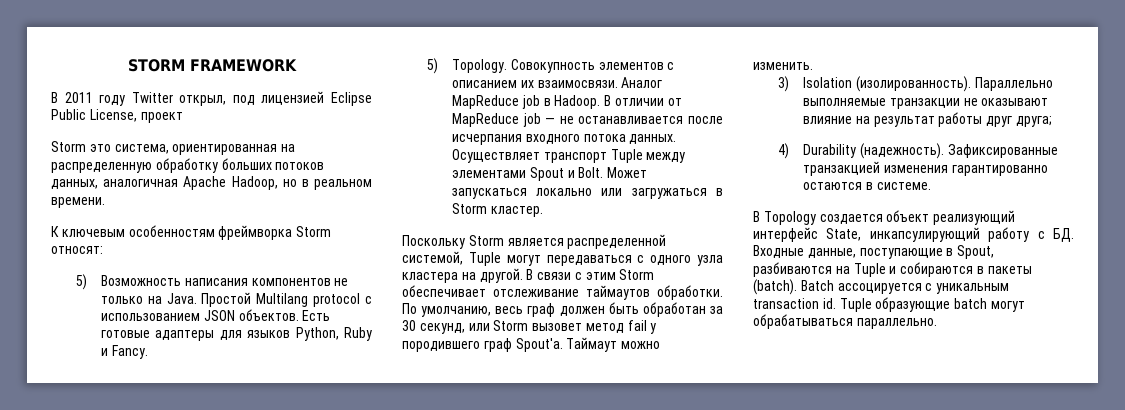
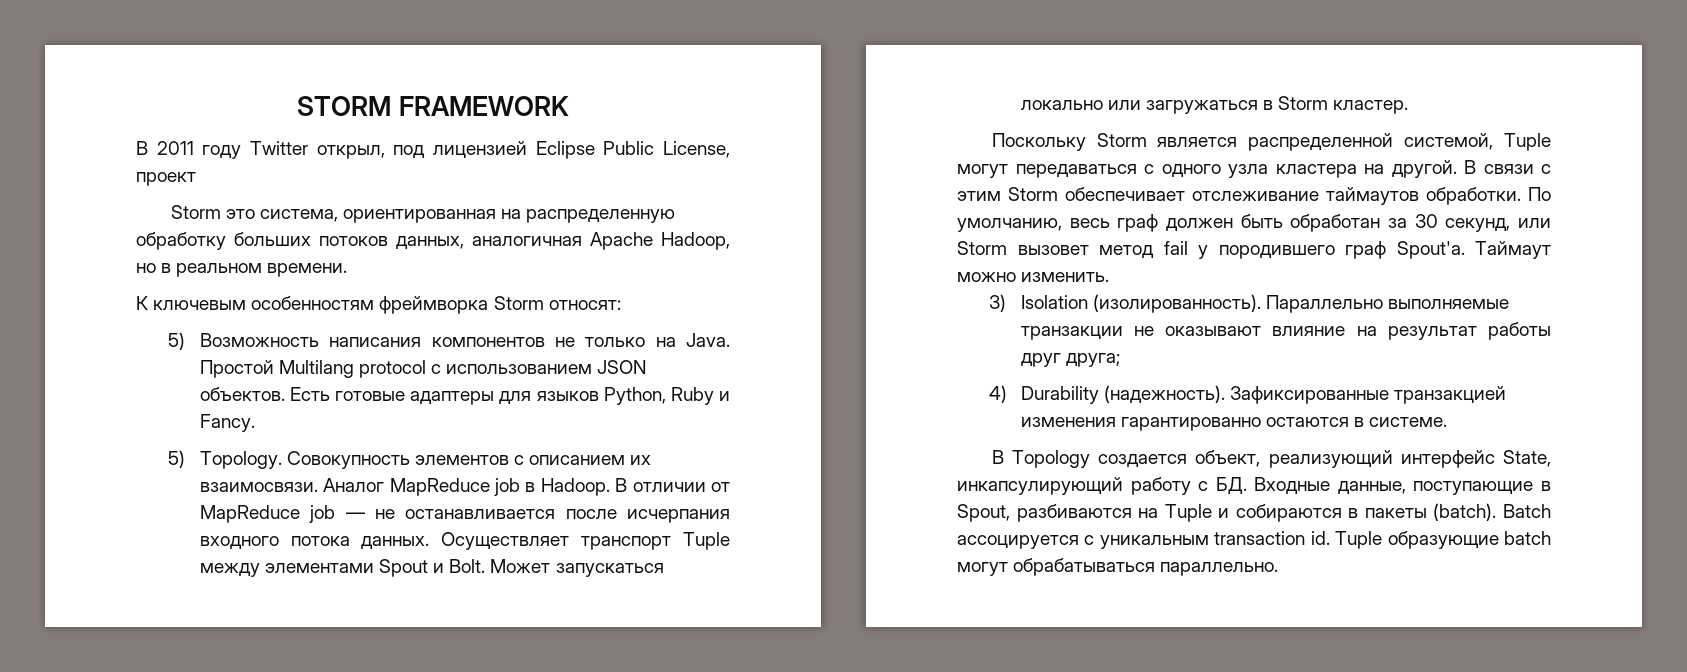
- В Topology создается объект реализующий интерфейс State, инкапсулирующий работу с БД. Входные данные, поступающие в Spout, разбиваются на Tuple и собираются в пакеты (batch).
+ В Topology создается объект, реализующий интерфейс State, инкапсулирующий работу с БД. Входные данные, поступающие в Spout, разбиваются на Tuple и собираются в пакеты (batch).

